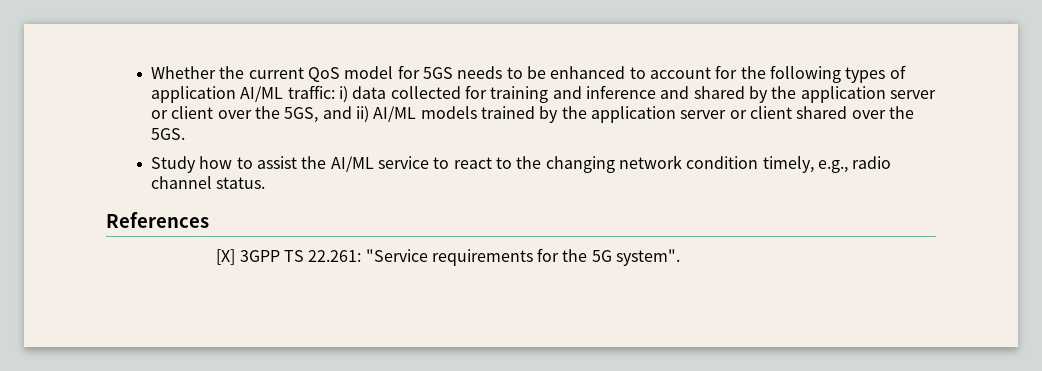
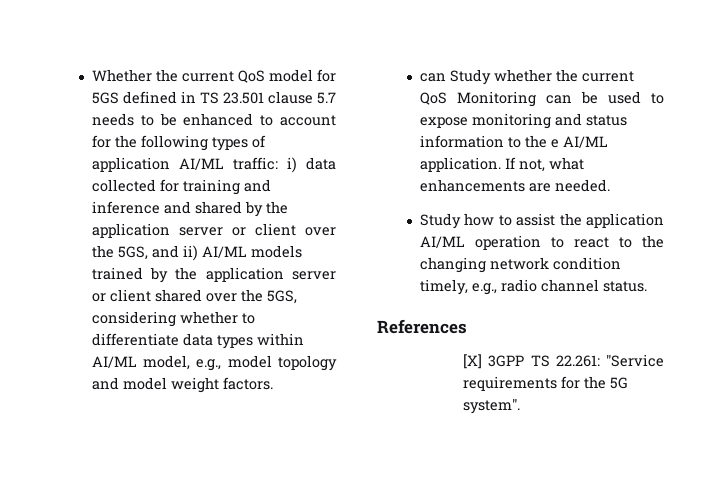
- Whether the current QoS model for 5GS needs to be enhanced to account for the following types of application AI/ML traffic: i) data collected for training and inference and shared by the application server or client over the 5GS, and ii) AI/ML models trained by the application server or client shared over the 5GS.
+ Whether the current QoS model for 5GS defined in TS 23.501 clause 5.7 needs to be enhanced to account for the following types of application AI/ML traffic: i) data collected for training and inference and shared by the application server or client over the 5GS, and ii) AI/ML models trained by the application server or client shared over the 5GS, considering whether to differentiate data types within AI/ML model, e.g., model topology and model weight factors.
+ can Study whether the current QoS Monitoring can be used to expose monitoring and status information to the e AI/ML application. If not, what enhancements are needed.
- Study how to assist the AI/ML service to react to the changing network condition timely, e.g., radio channel status.
+ Study how to assist the application AI/ML operation to react to the changing network condition timely, e.g., radio channel status.

